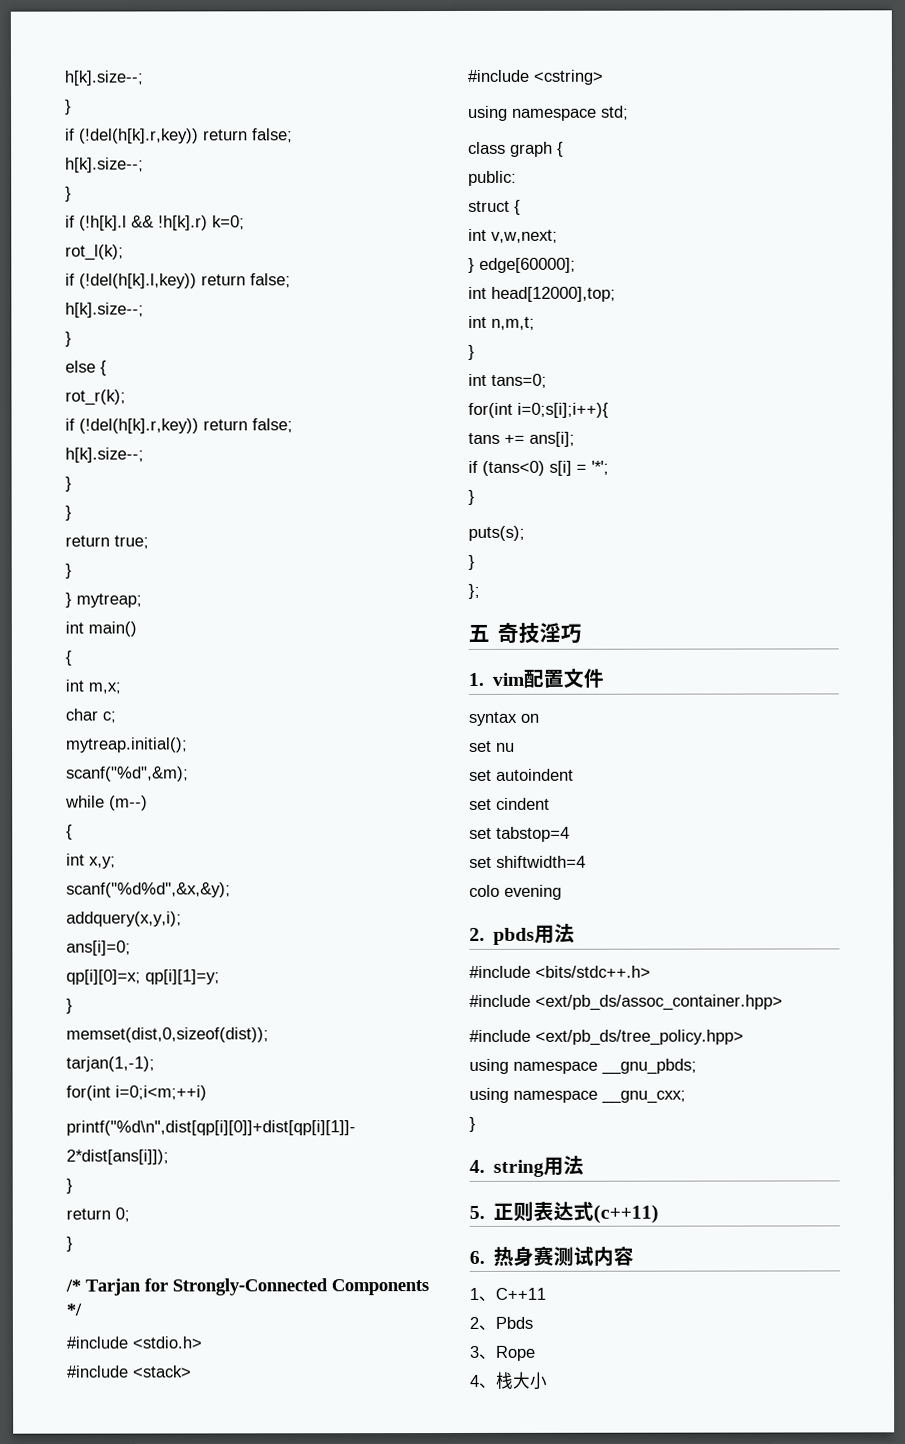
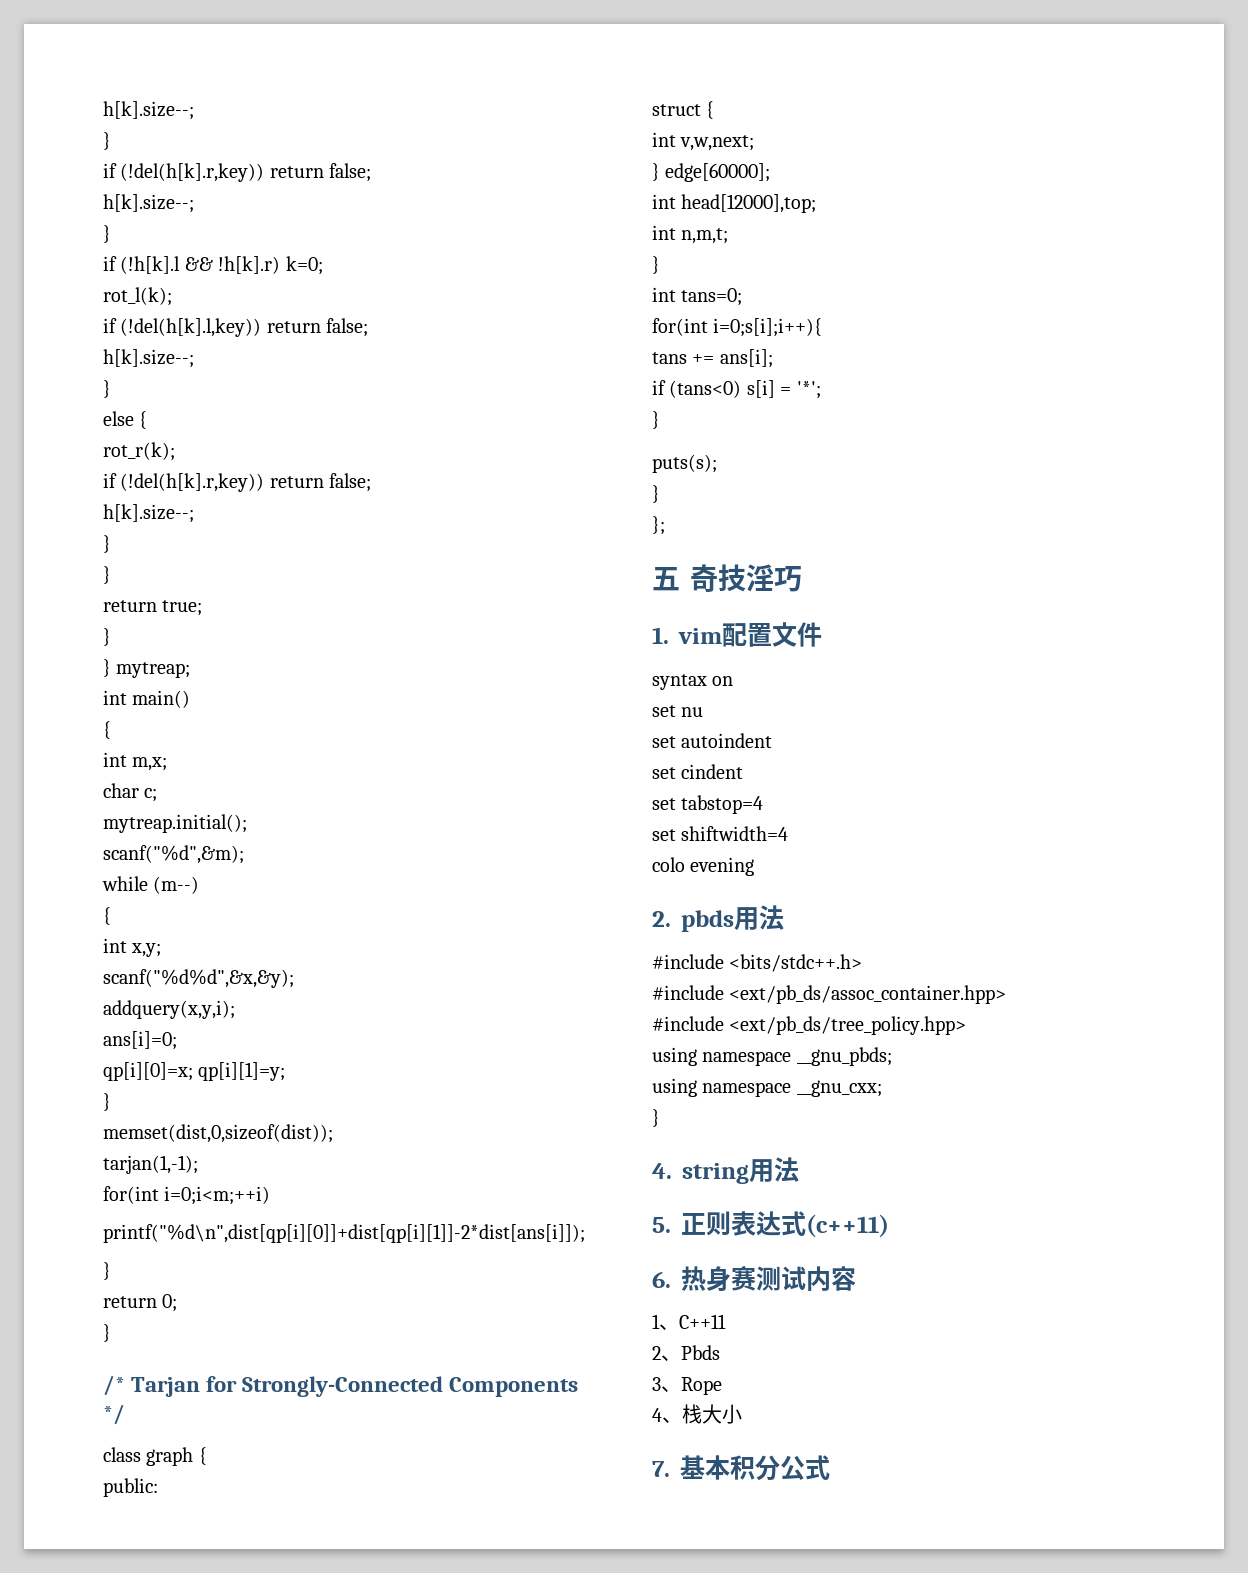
- #include <stdio.h>
- #include <stack>
- #include <cstring>
- using namespace std;
+ 7.基本积分公式

